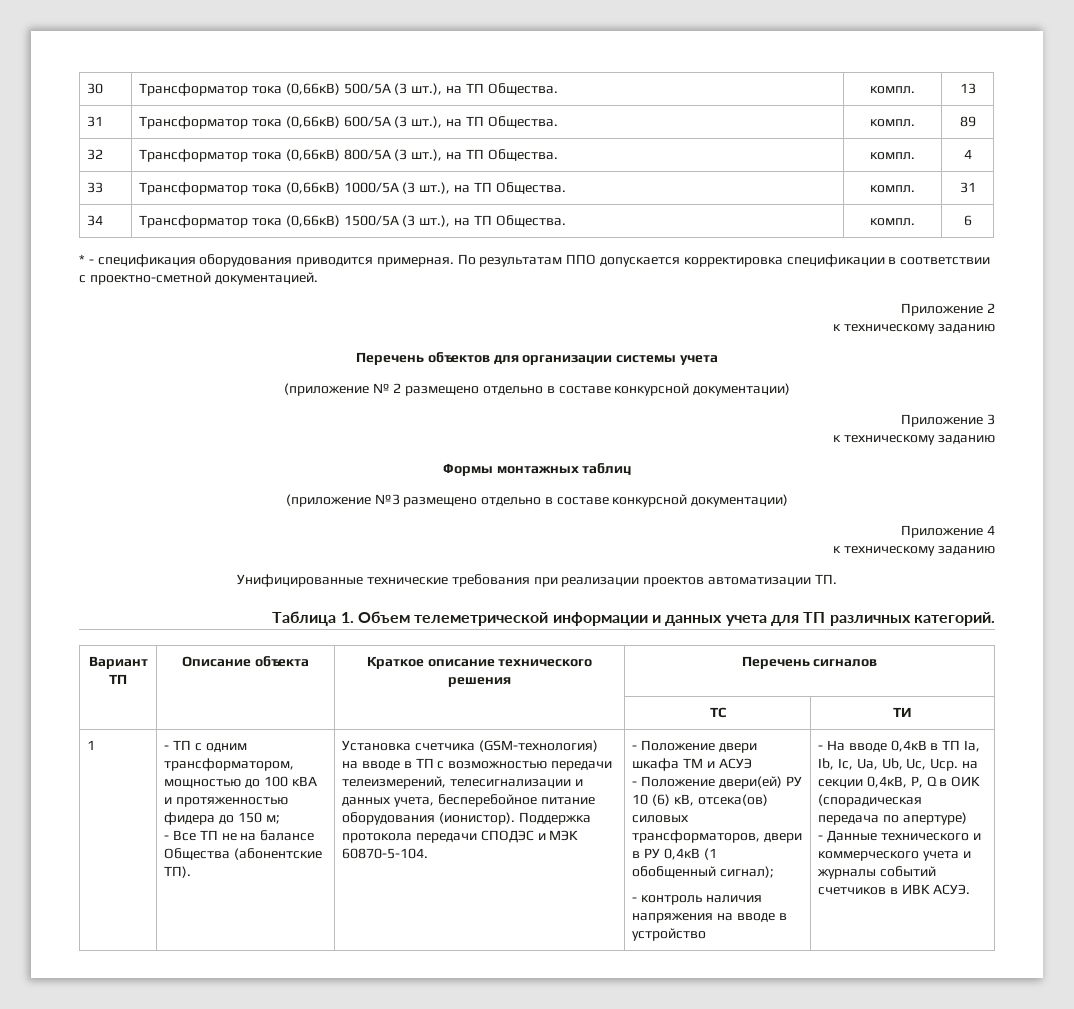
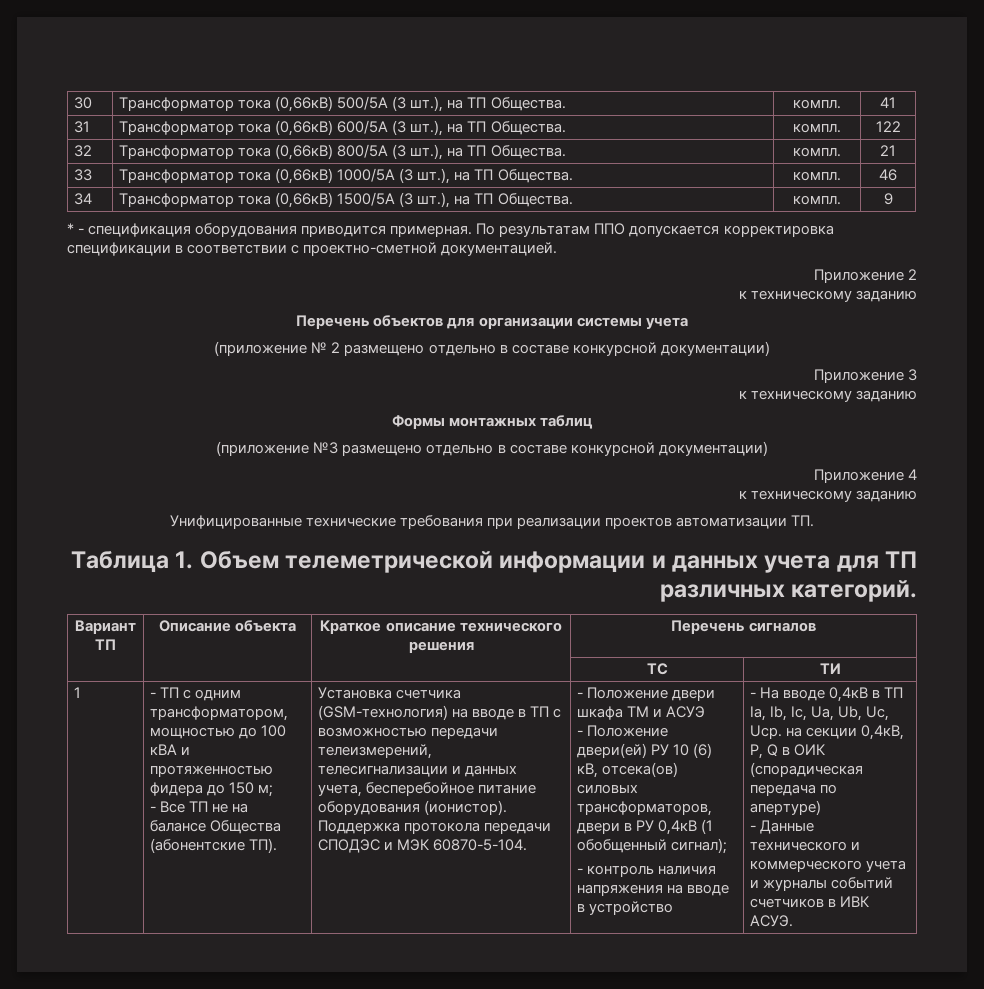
- 30 | Трансформатор тока (0,66кВ) 500/5А (3 шт.), на ТП Общества. | компл. | 13
+ 30 | Трансформатор тока (0,66кВ) 500/5А (3 шт.), на ТП Общества. | компл. | 41
- 31 | Трансформатор тока (0,66кВ) 600/5А (3 шт.), на ТП Общества. | компл. | 89
+ 31 | Трансформатор тока (0,66кВ) 600/5А (3 шт.), на ТП Общества. | компл. | 122
- 32 | Трансформатор тока (0,66кВ) 800/5А (3 шт.), на ТП Общества. | компл. | 4
+ 32 | Трансформатор тока (0,66кВ) 800/5А (3 шт.), на ТП Общества. | компл. | 21
- 33 | Трансформатор тока (0,66кВ) 1000/5А (3 шт.), на ТП Общества. | компл. | 31
+ 33 | Трансформатор тока (0,66кВ) 1000/5А (3 шт.), на ТП Общества. | компл. | 46
- 34 | Трансформатор тока (0,66кВ) 1500/5А (3 шт.), на ТП Общества. | компл. | 6
+ 34 | Трансформатор тока (0,66кВ) 1500/5А (3 шт.), на ТП Общества. | компл. | 9

